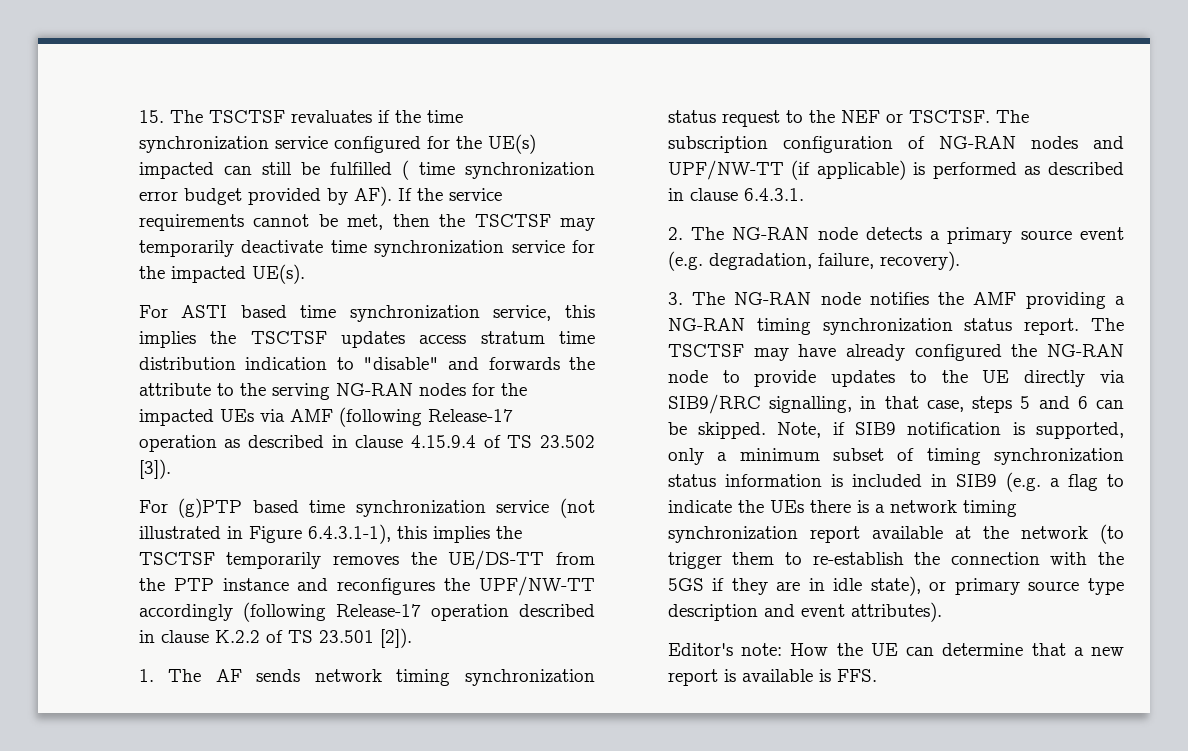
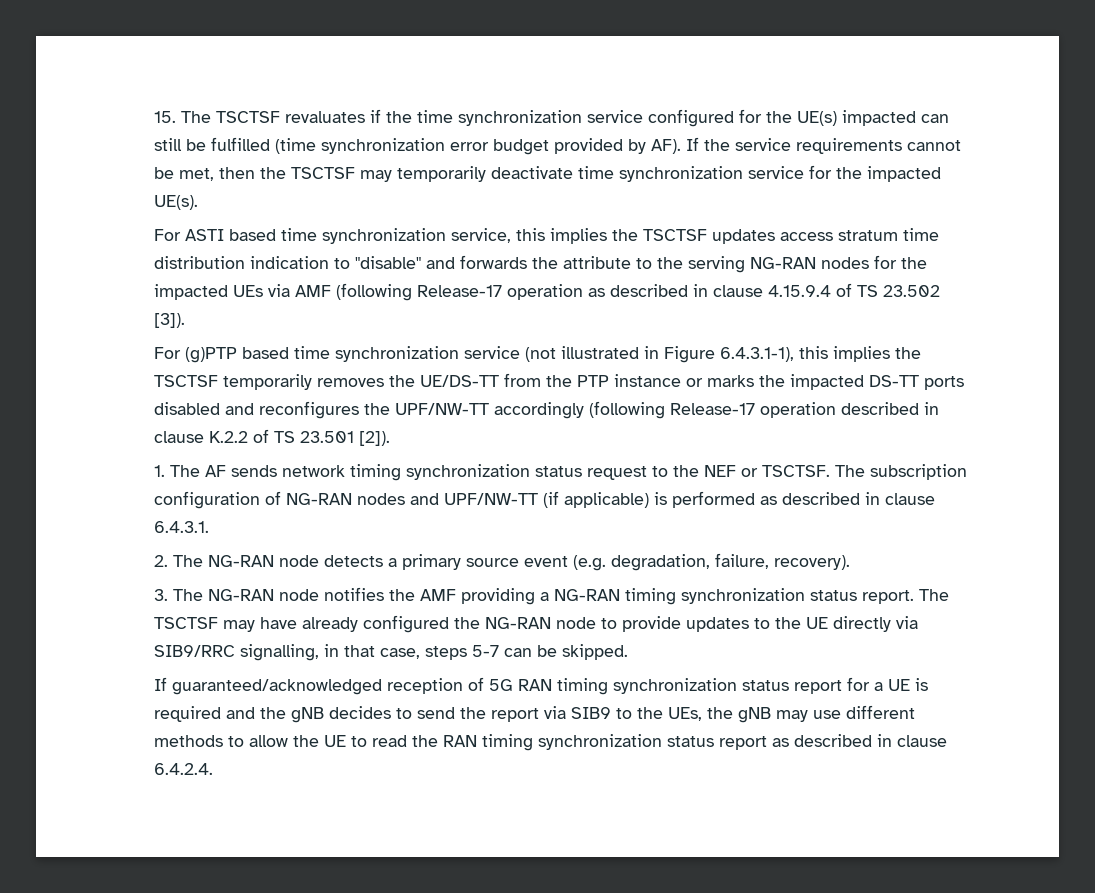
- 15. The TSCTSF revaluates if the time synchronization service configured for the UE(s) impacted can still be fulfilled ( time synchronization error budget provided by AF). If the service requirements cannot be met, then the TSCTSF may temporarily deactivate time synchronization service for the impacted UE(s).
+ 15. The TSCTSF revaluates if the time synchronization service configured for the UE(s) impacted can still be fulfilled (time synchronization error budget provided by AF). If the service requirements cannot be met, then the TSCTSF may temporarily deactivate time synchronization service for the impacted UE(s).
- For (g)PTP based time synchronization service (not illustrated in Figure 6.4.3.1-1), this implies the TSCTSF temporarily removes the UE/DS-TT from the PTP instance and reconfigures the UPF/NW-TT accordingly (following Release-17 operation described in clause K.2.2 of TS 23.501 [2]).
+ For (g)PTP based time synchronization service (not illustrated in Figure 6.4.3.1-1), this implies the TSCTSF temporarily removes the UE/DS-TT from the PTP instance or marks the impacted DS-TT ports disabled and reconfigures the UPF/NW-TT accordingly (following Release-17 operation described in clause K.2.2 of TS 23.501 [2]).
- The TSCTSF may have already configured the NG-RAN node to provide updates to the UE directly via SIB9/RRC signalling, in that case, steps 5 and 6 can be skipped. Note, if SIB9 notification is supported, only a minimum subset of timing synchronization status information is included in SIB9 (e.g. a flag to indicate the UEs there is a network timing synchronization report available at the network (to trigger them to re-establish the connection with the 5GS if they are in idle state), or primary source type description and event attributes).
- Editor's note: How the UE can determine that a new report is available is FFS.
+ The TSCTSF may have already configured the NG-RAN node to provide updates to the UE directly via SIB9/RRC signalling, in that case, steps 5-7 can be skipped.
+ If guaranteed/acknowledged reception of 5G RAN timing synchronization status report for a UE is required and the gNB decides to send the report via SIB9 to the UEs, the gNB may use different methods to allow the UE to read the RAN timing synchronization status report as described in clause 6.4.2.4.

